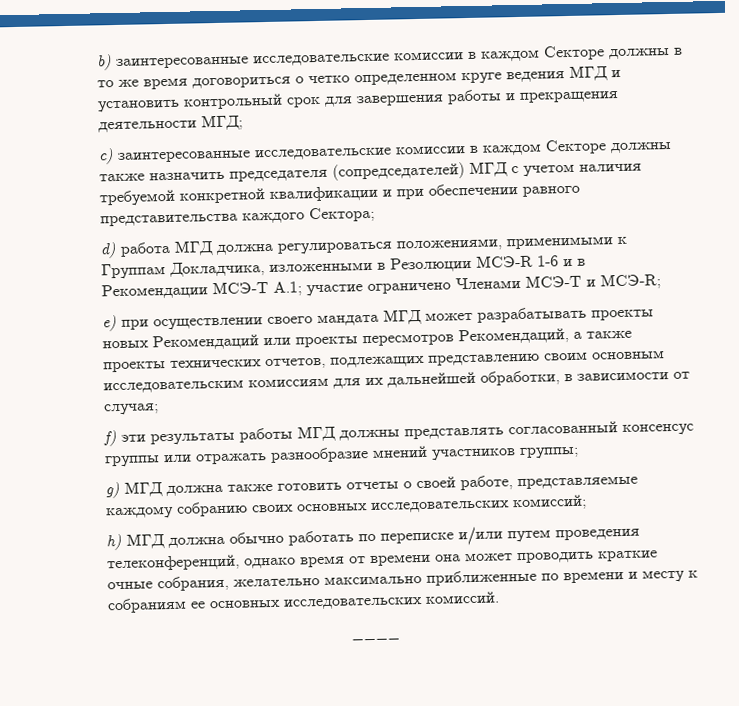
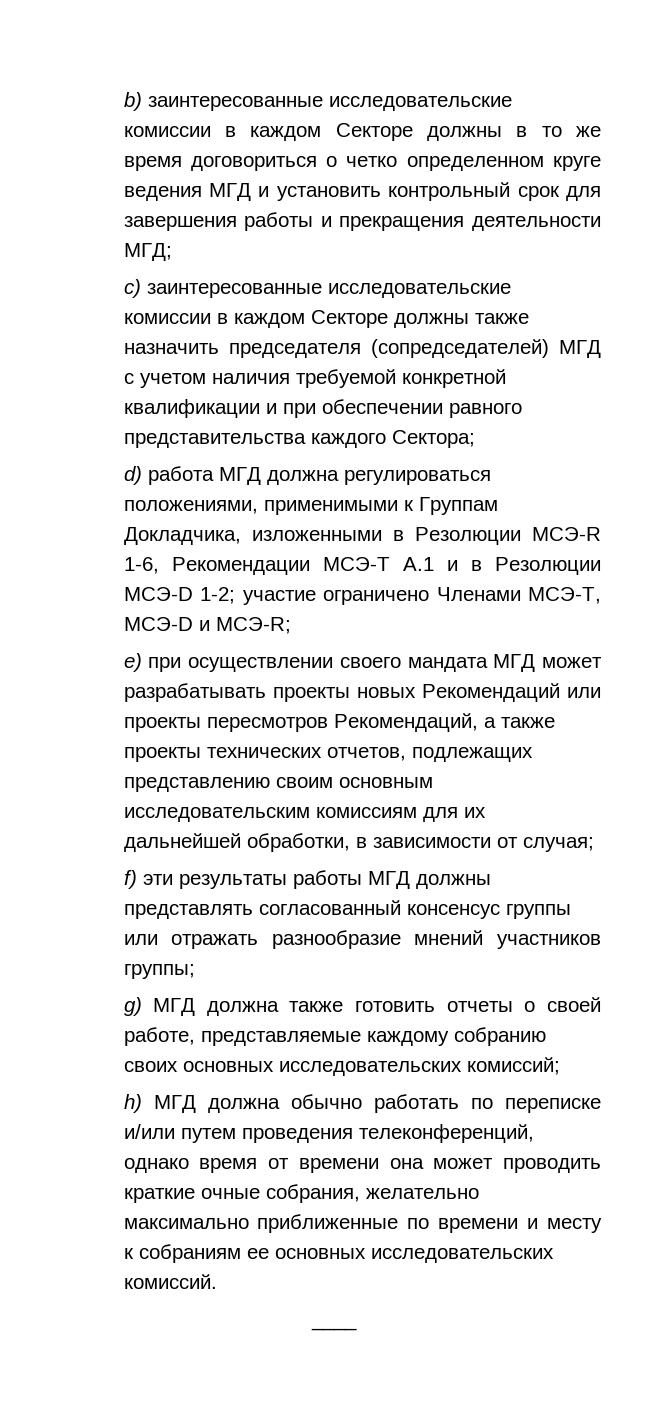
- d) работа МГД должна регулироваться положениями, применимыми к Группам Докладчика, изложенными в Резолюции МСЭ-R 1-6 и в Рекомендации МСЭ-Т А.1; участие ограничено Членами МСЭ-T и МСЭ-R;
+ d) работа МГД должна регулироваться положениями, применимыми к Группам Докладчика, изложенными в Резолюции МСЭ-R 1-6, Рекомендации МСЭ-Т А.1 и в Резолюции МСЭ-D 1-2; участие ограничено Членами МСЭ-T, МСЭ-D и МСЭ-R;

